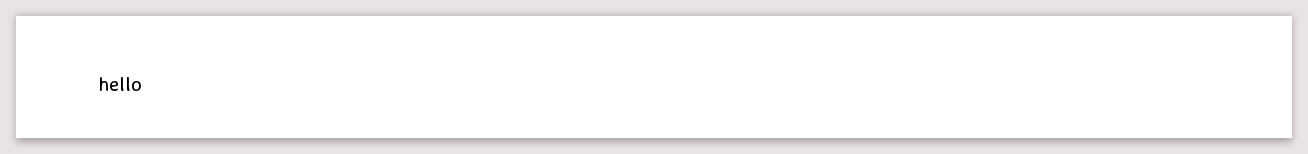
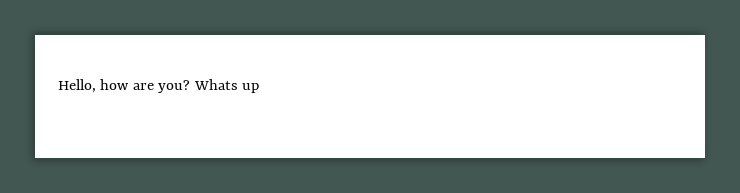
- hello
+ Hello, how are you? Whats up

